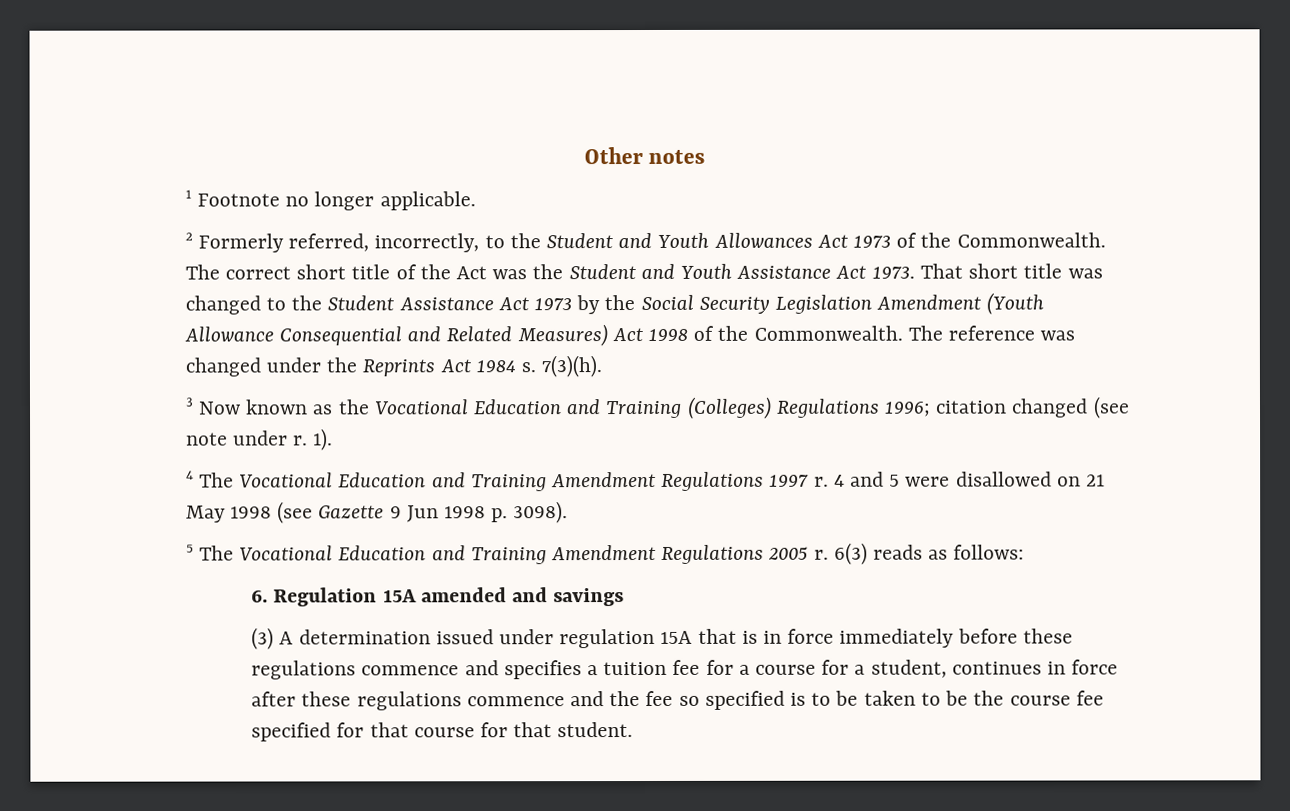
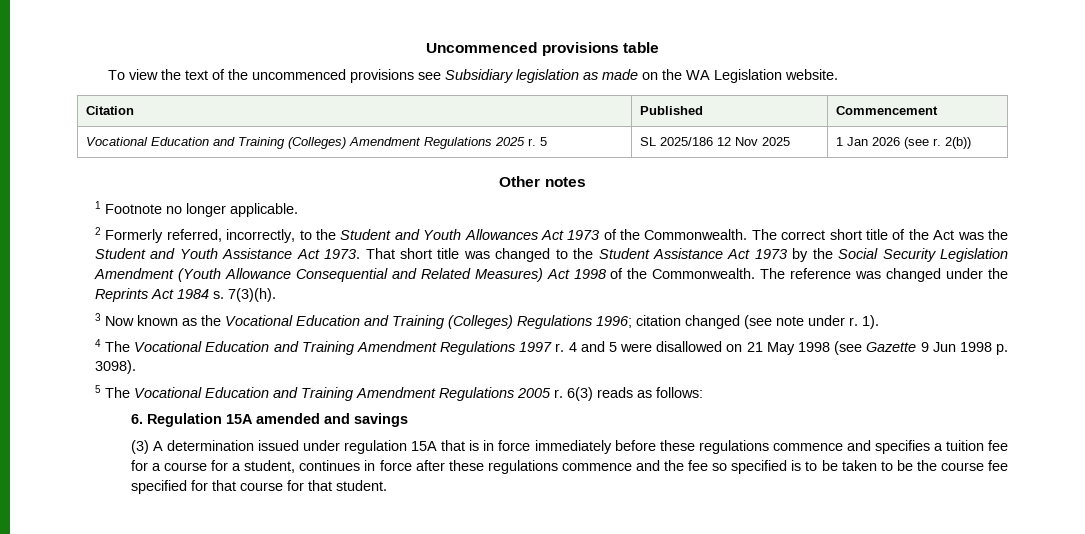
+ Uncommenced provisions table
+ To view the text of the uncommenced provisions see Subsidiary legislation as made on the WA Legislation website.
+ Citation | Published | Commencement
+ Vocational Education and Training (Colleges) Amendment Regulations 2025 r. 5 | SL 2025/186 12 Nov 2025 | 1 Jan 2026 (see r. 2(b))

